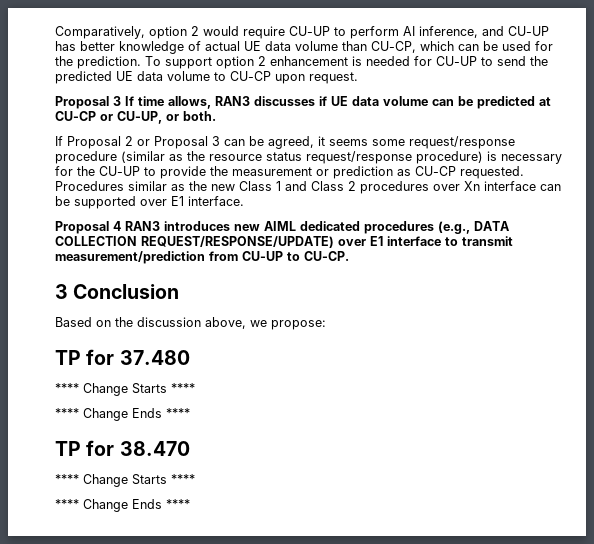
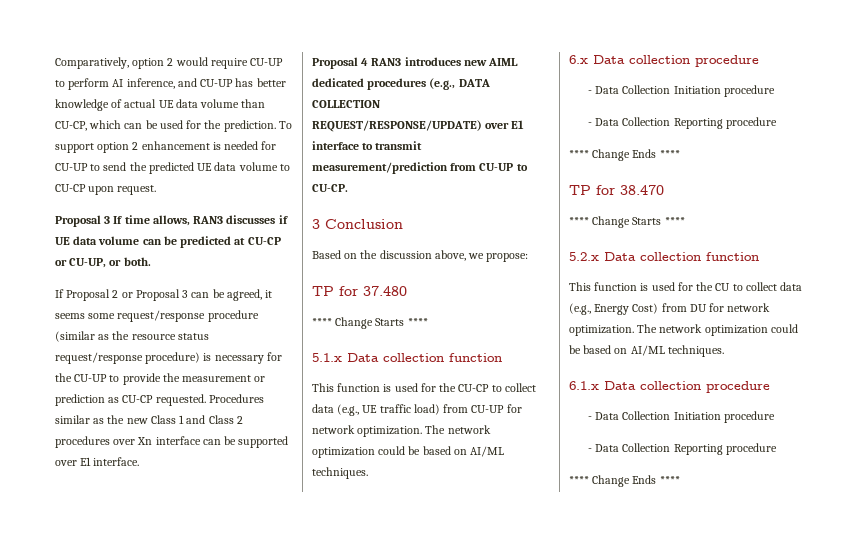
+ 5.1.x Data collection function
+ This function is used for the CU-CP to collect data (e.g., UE traffic load) from CU-UP for network optimization. The network optimization could be based on AI/ML techniques.
+ 6.x Data collection procedure
+ - Data Collection Initiation procedure
+ - Data Collection Reporting procedure
+ 5.2.x Data collection function
+ This function is used for the CU to collect data (e.g., Energy Cost) from DU for network optimization. The network optimization could be based on AI/ML techniques.
+ 6.1.x Data collection procedure
+ - Data Collection Initiation procedure
+ - Data Collection Reporting procedure

